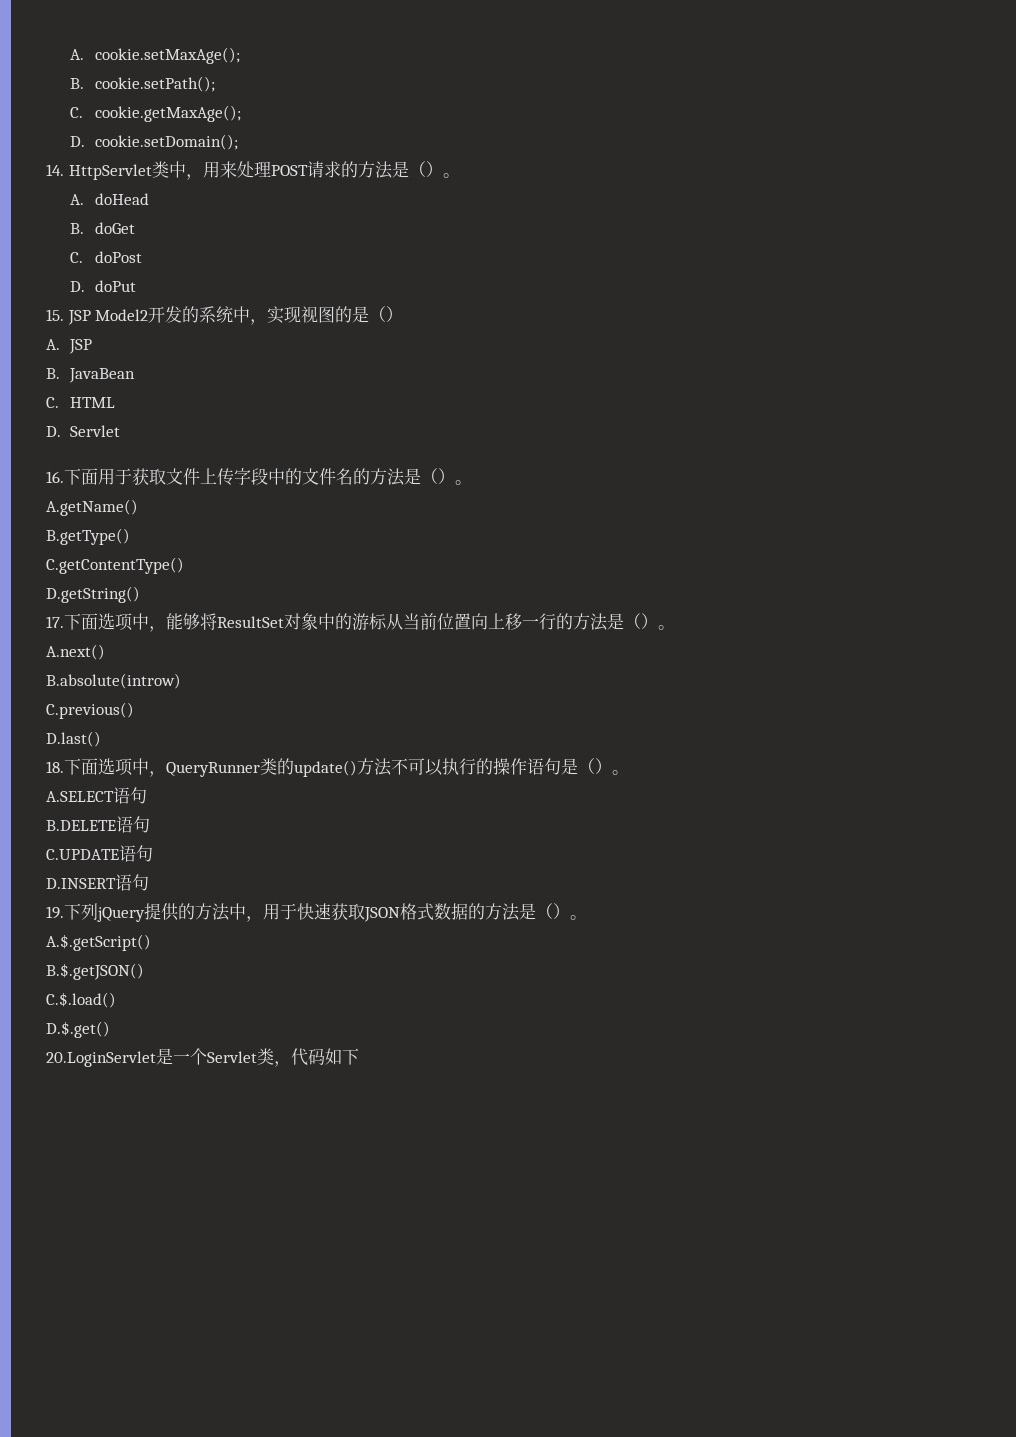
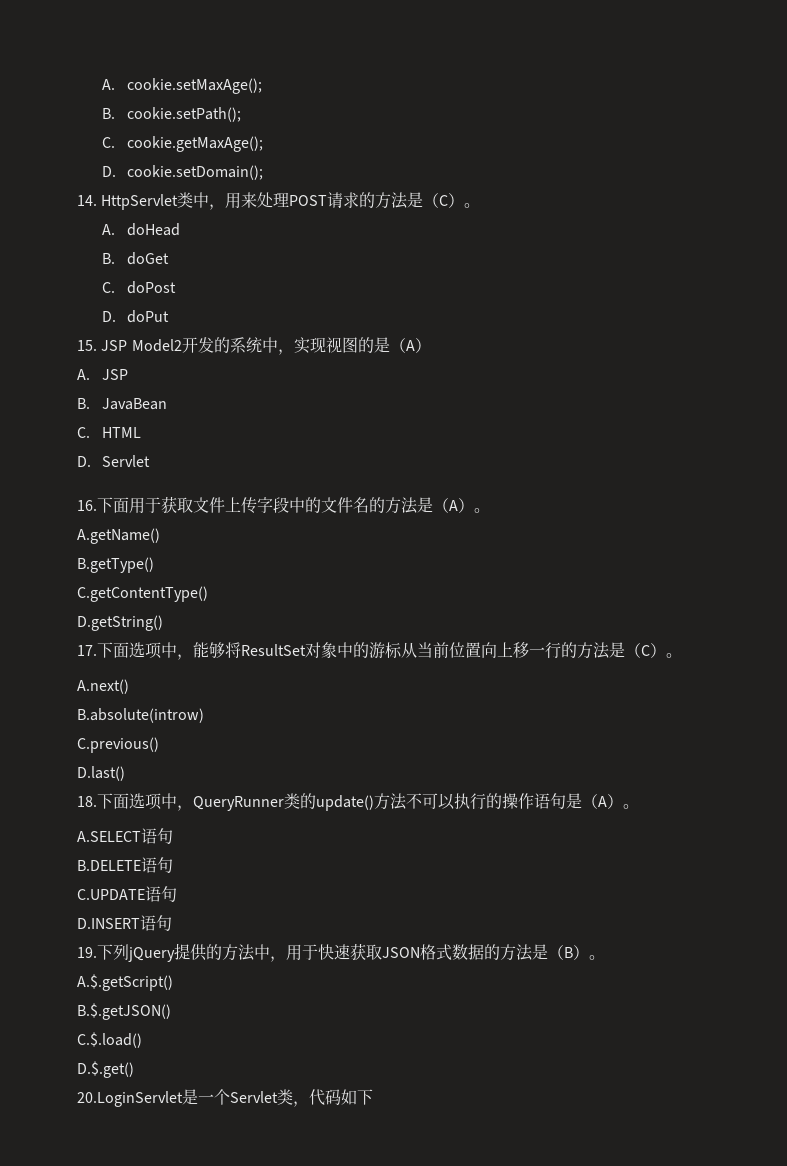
- 14. HttpServlet类中，用来处理POST请求的方法是（）。
+ 14. HttpServlet类中，用来处理POST请求的方法是（C）。
- 15. JSP Model2开发的系统中，实现视图的是（）
+ 15. JSP Model2开发的系统中，实现视图的是（A）
- 16.下面用于获取文件上传字段中的文件名的方法是（）。
+ 16.下面用于获取文件上传字段中的文件名的方法是（A）。
- 17.下面选项中，能够将ResultSet对象中的游标从当前位置向上移一行的方法是（）。
+ 17.下面选项中，能够将ResultSet对象中的游标从当前位置向上移一行的方法是（C）。
- 18.下面选项中，QueryRunner类的update()方法不可以执行的操作语句是（）。
+ 18.下面选项中，QueryRunner类的update()方法不可以执行的操作语句是（A）。
- 19.下列jQuery提供的方法中，用于快速获取JSON格式数据的方法是（）。
+ 19.下列jQuery提供的方法中，用于快速获取JSON格式数据的方法是（B）。

